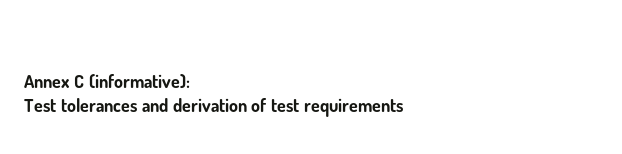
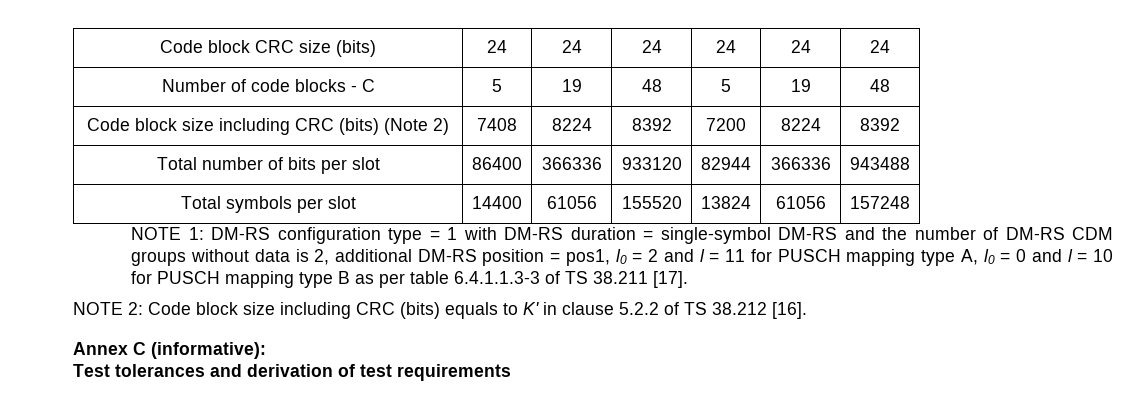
+ Code block CRC size (bits) | 24 | 24 | 24 | 24 | 24 | 24
+ Number of code blocks - C | 5 | 19 | 48 | 5 | 19 | 48
+ Code block size including CRC (bits) (Note 2) | 7408 | 8224 | 8392 | 7200 | 8224 | 8392
+ Total number of bits per slot | 86400 | 366336 | 933120 | 82944 | 366336 | 943488
+ Total symbols per slot | 14400 | 61056 | 155520 | 13824 | 61056 | 157248
+ NOTE 1: DM-RS configuration type = 1 with DM-RS duration = single-symbol DM-RS and the number of DM-RS CDM groups without data is 2, additional DM-RS position = pos1, l0 = 2 and l = 11 for PUSCH mapping type A, l0 = 0 and l = 10 for PUSCH mapping type B as per table 6.4.1.1.3-3 of TS 38.211 [17].
+ NOTE 2: Code block size including CRC (bits) equals to K' in clause 5.2.2 of TS 38.212 [16].

